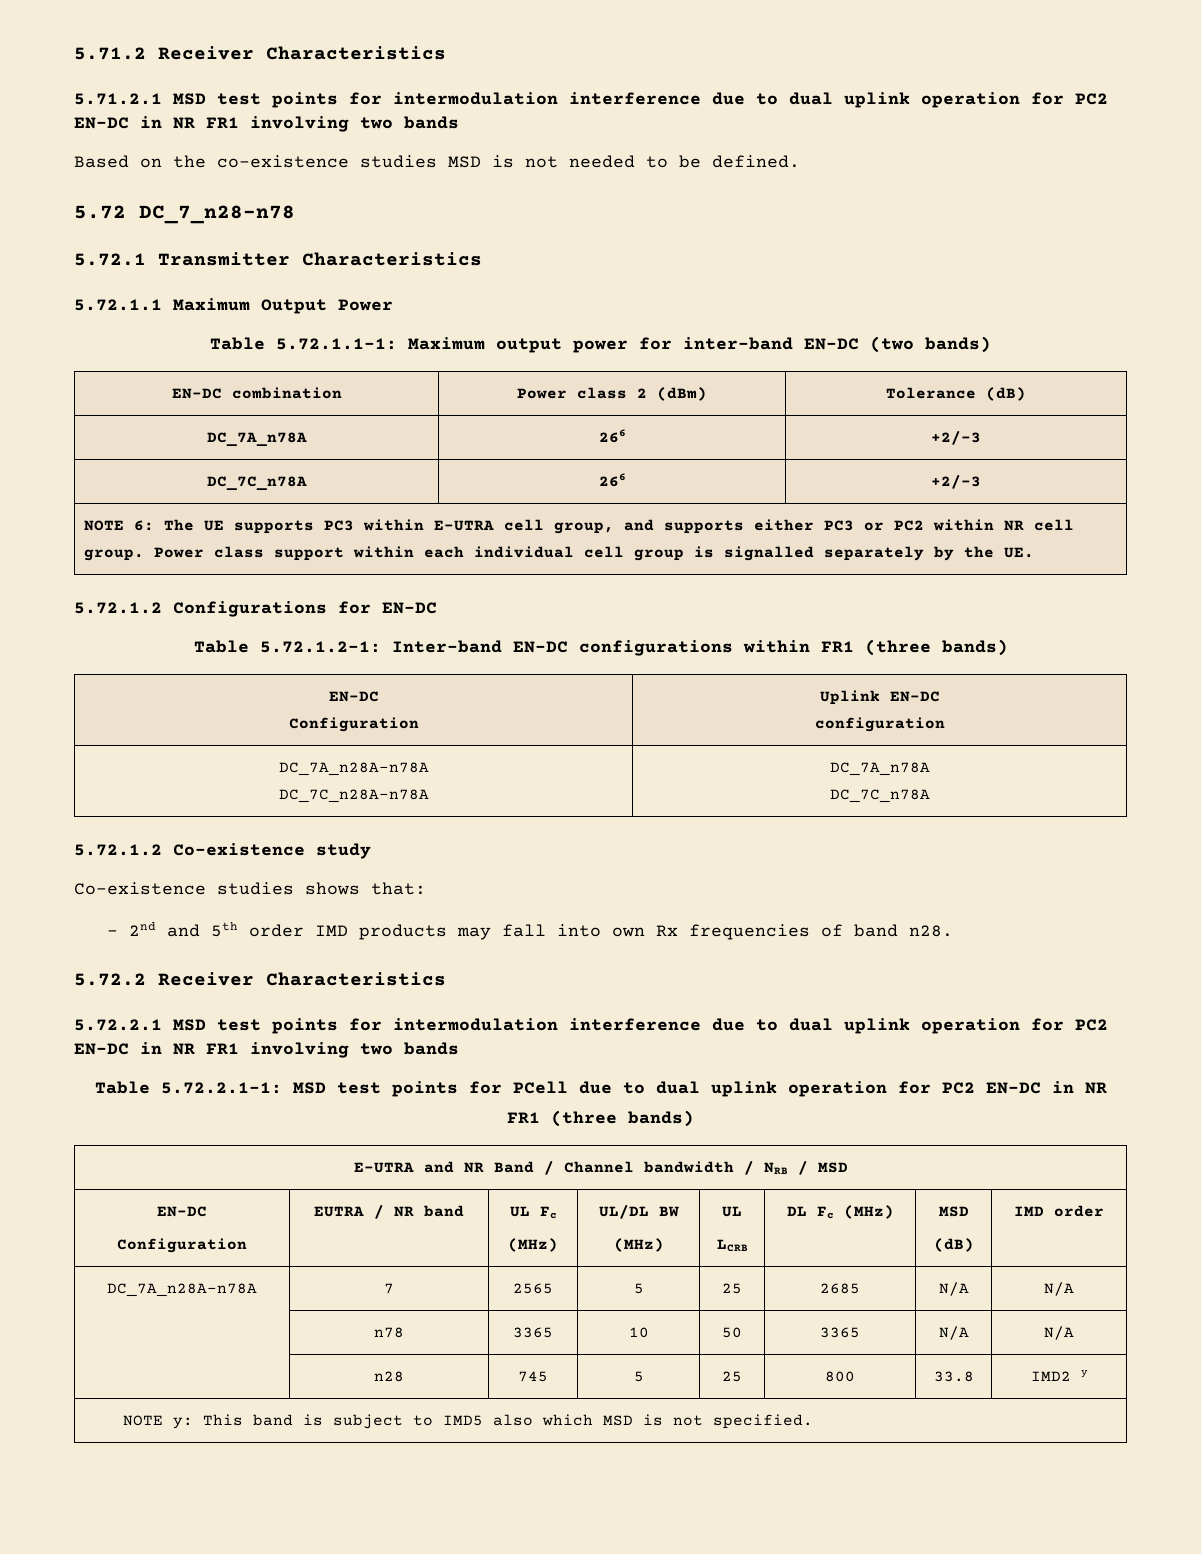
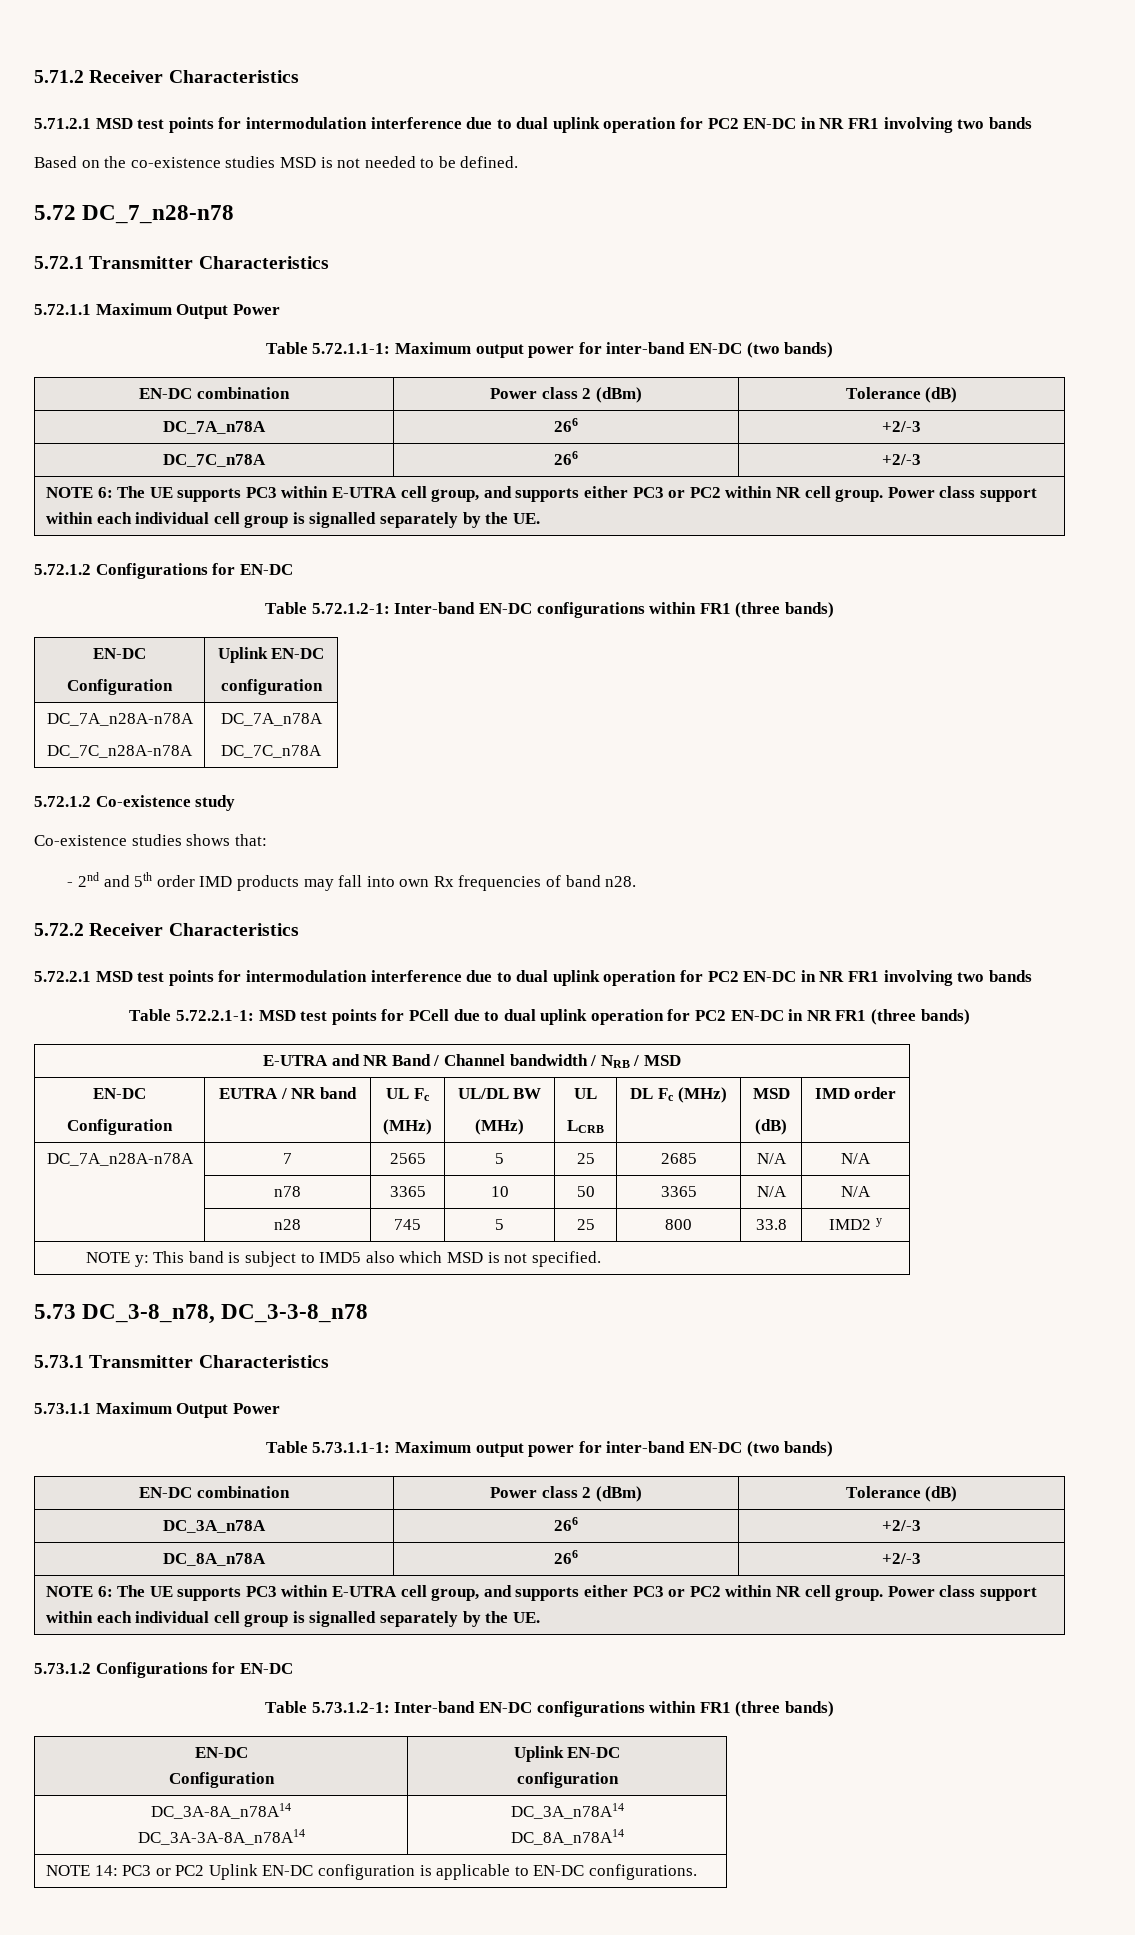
+ 5.73 DC_3-8_n78, DC_3-3-8_n78
+ 5.73.1 Transmitter Characteristics
+ 5.73.1.1 Maximum Output Power
+ Table 5.73.1.1-1: Maximum output power for inter-band EN-DC (two bands)
+ EN-DC combination | Power class 2 (dBm) | Tolerance (dB)
+ DC_3A_n78A | 266 | +2/-3
+ DC_8A_n78A | 266 | +2/-3
+ NOTE 6: The UE supports PC3 within E-UTRA cell group, and supports either PC3 or PC2 within NR cell group. Power class support within each individual cell group is signalled separately by the UE.
+ 5.73.1.2 Configurations for EN-DC
+ Table 5.73.1.2-1: Inter-band EN-DC configurations within FR1 (three bands)
+ EN-DC
+ Configuration | Uplink EN-DC
+ configuration
+ DC_3A-8A_n78A14
+ DC_3A-3A-8A_n78A14 | DC_3A_n78A14
+ DC_8A_n78A14
+ NOTE 14: PC3 or PC2 Uplink EN-DC configuration is applicable to EN-DC configurations.

